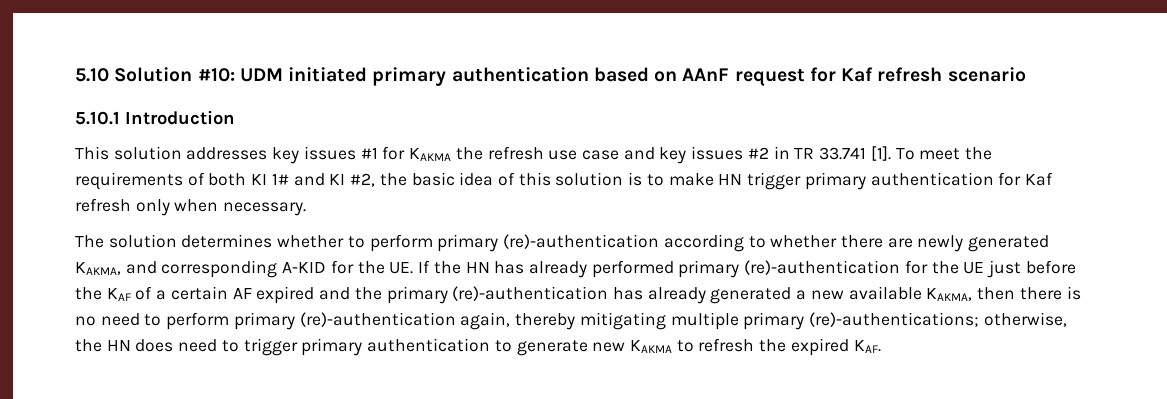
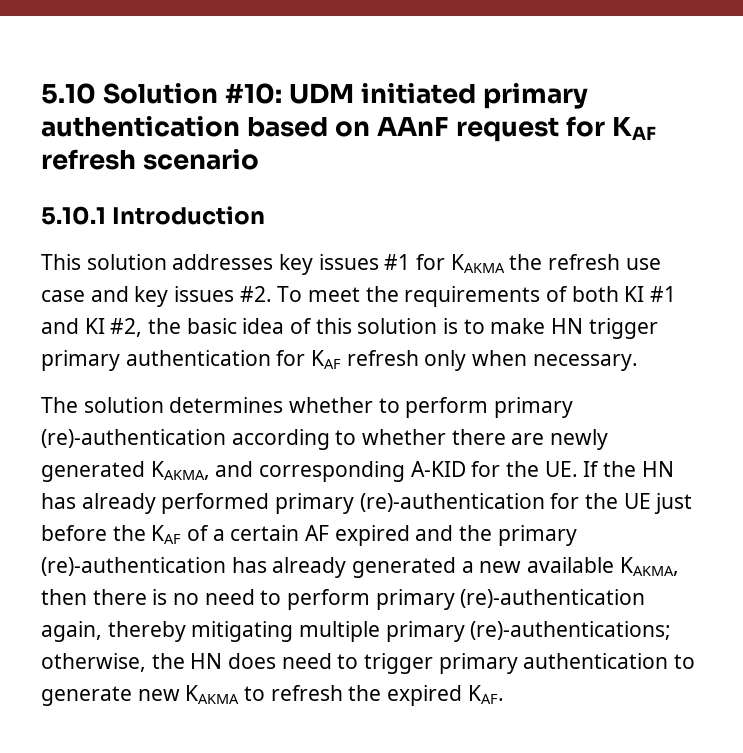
- 5.10 Solution #10: UDM initiated primary authentication based on AAnF request for Kaf refresh scenario
+ 5.10 Solution #10: UDM initiated primary authentication based on AAnF request for KAF refresh scenario
- This solution addresses key issues #1 for KAKMA the refresh use case and key issues #2 in TR 33.741 [1].
+ This solution addresses key issues #1 for KAKMA the refresh use case and key issues #2.
- To meet the requirements of both KI 1# and KI #2, the basic idea of this solution is to make HN trigger primary authentication for Kaf refresh only when necessary.
+ To meet the requirements of both KI #1 and KI #2, the basic idea of this solution is to make HN trigger primary authentication for KAF refresh only when necessary.

